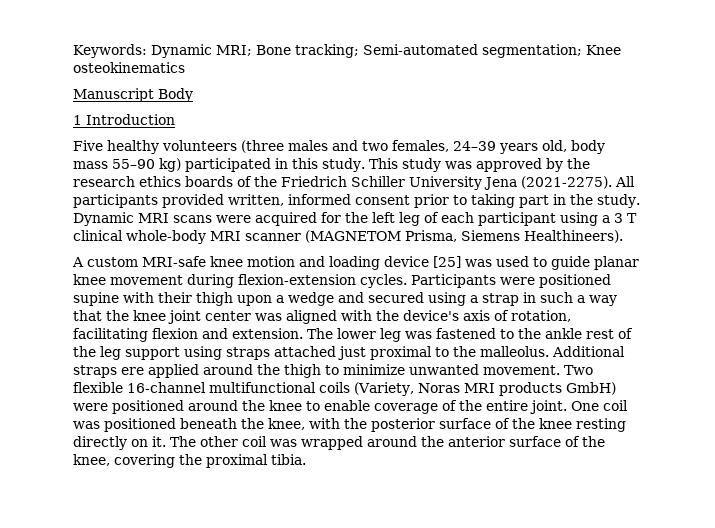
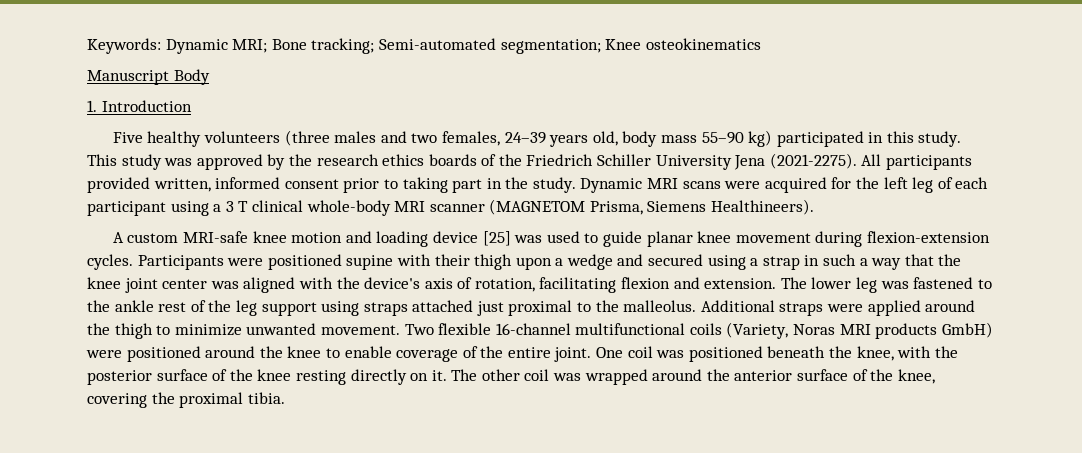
- 1 Introduction
+ 1. Introduction
- Additional straps ere applied around the thigh to minimize unwanted movement.
+ Additional straps were applied around the thigh to minimize unwanted movement.

